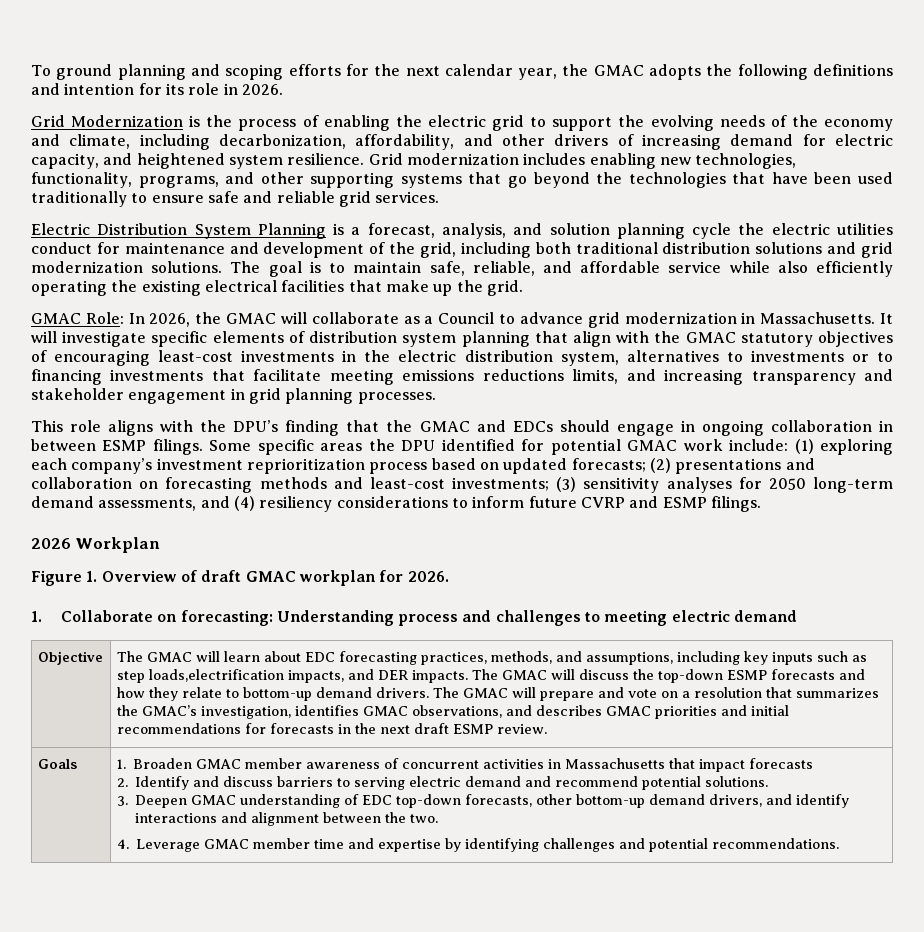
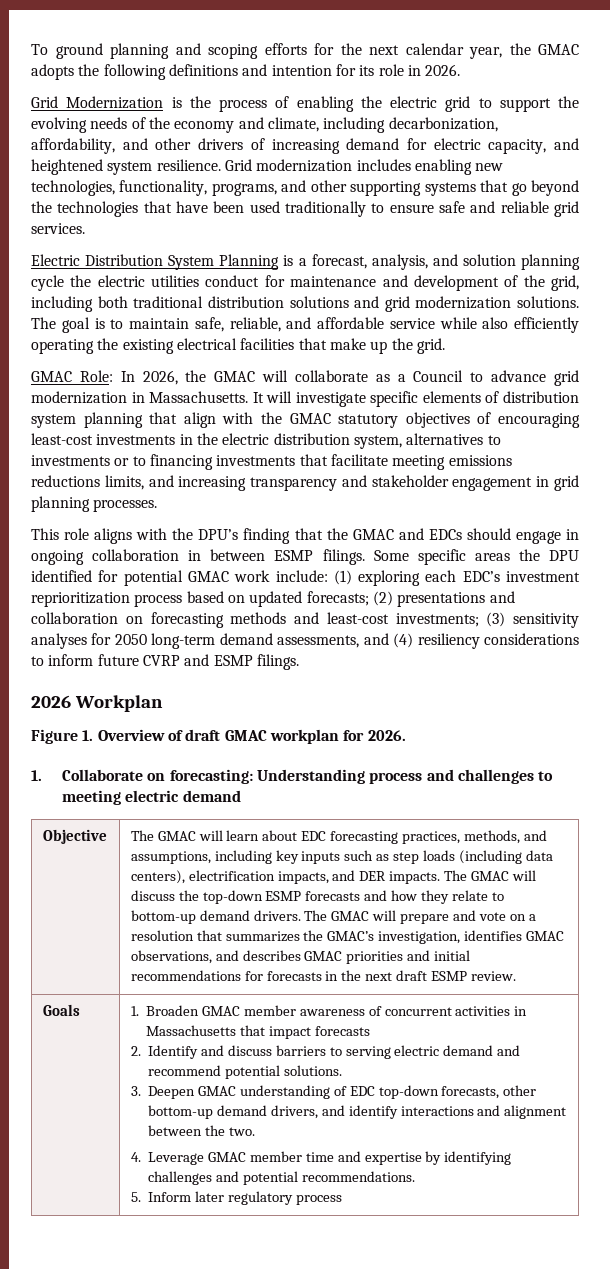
- Some specific areas the DPU identified for potential GMAC work include: (1) exploring each company’s investment reprioritization process based on updated forecasts; (2) presentations and collaboration on forecasting methods and least-cost investments; (3) sensitivity analyses for 2050 long-term demand assessments, and (4) resiliency considerations to inform future CVRP and ESMP filings.
+ Some specific areas the DPU identified for potential GMAC work include: (1) exploring each EDC’s investment reprioritization process based on updated forecasts; (2) presentations and collaboration on forecasting methods and least-cost investments; (3) sensitivity analyses for 2050 long-term demand assessments, and (4) resiliency considerations to inform future CVRP and ESMP filings.
- The GMAC will learn about EDC forecasting practices, methods, and assumptions, including key inputs such as step loads,electrification impacts, and DER impacts.
+ The GMAC will learn about EDC forecasting practices, methods, and assumptions, including key inputs such as step loads (including data centers), electrification impacts, and DER impacts.
+ 5. Inform later regulatory process

